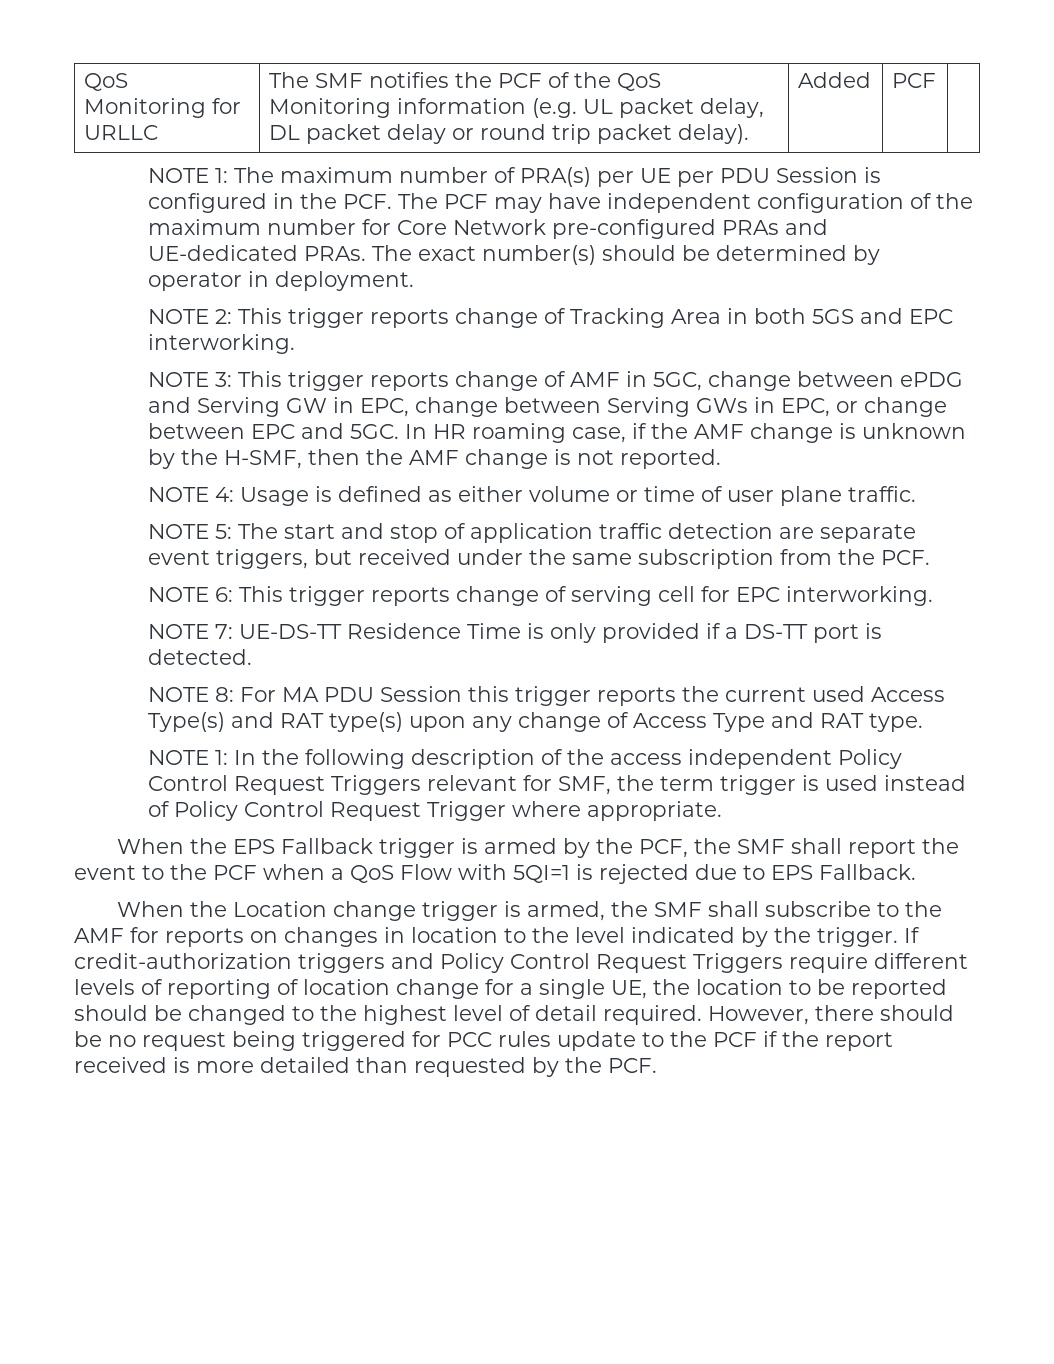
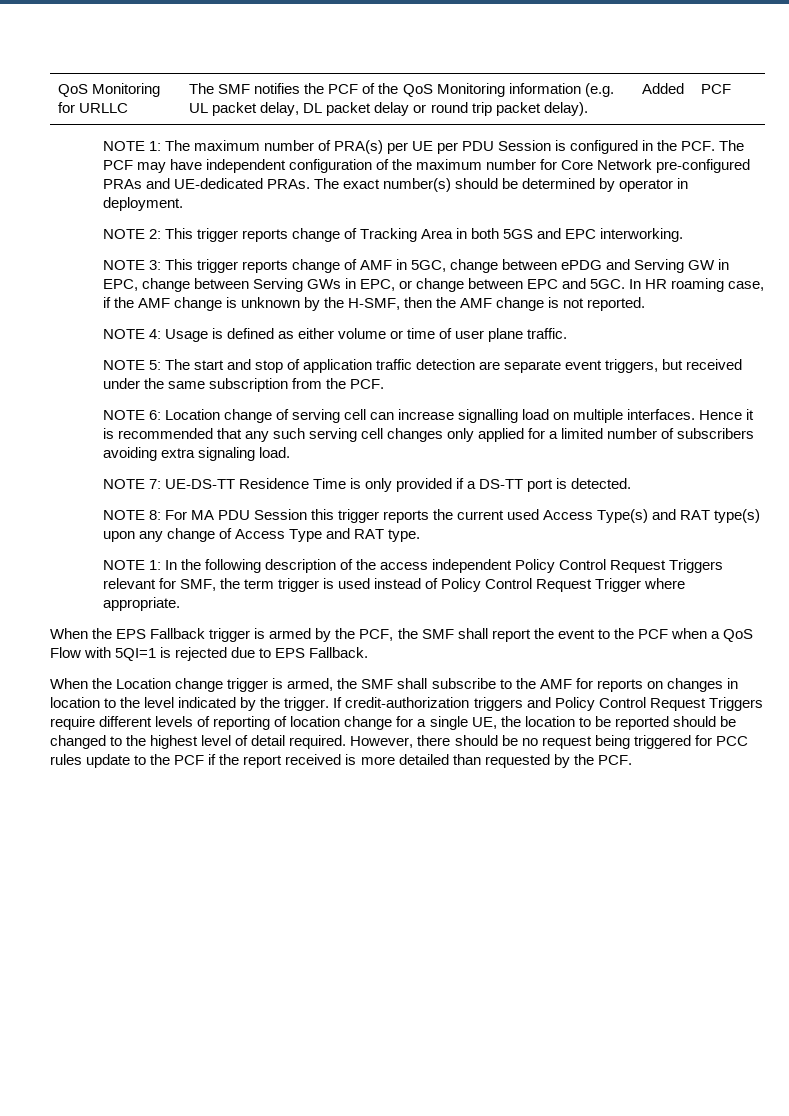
- NOTE 6: This trigger reports change of serving cell for EPC interworking.
+ NOTE 6: Location change of serving cell can increase signalling load on multiple interfaces. Hence it is recommended that any such serving cell changes only applied for a limited number of subscribers avoiding extra signaling load.

